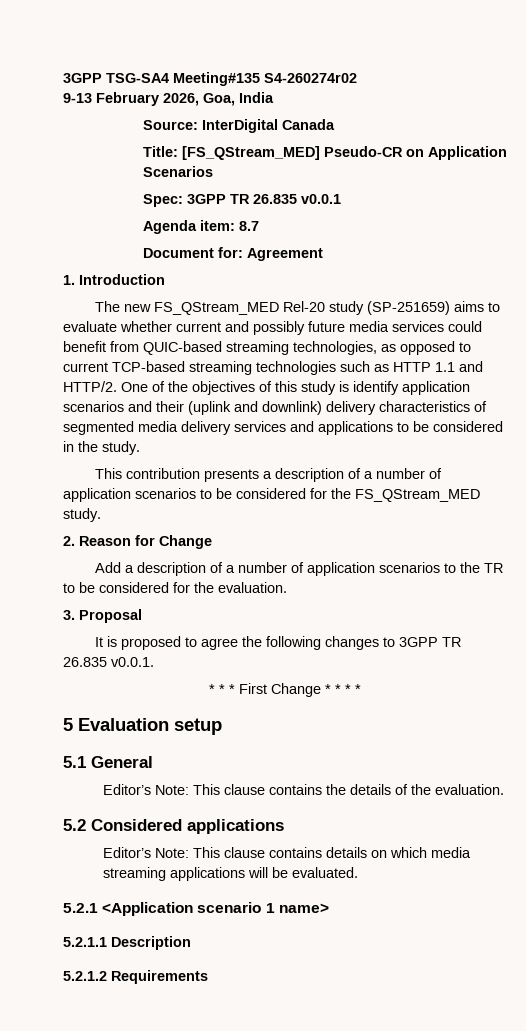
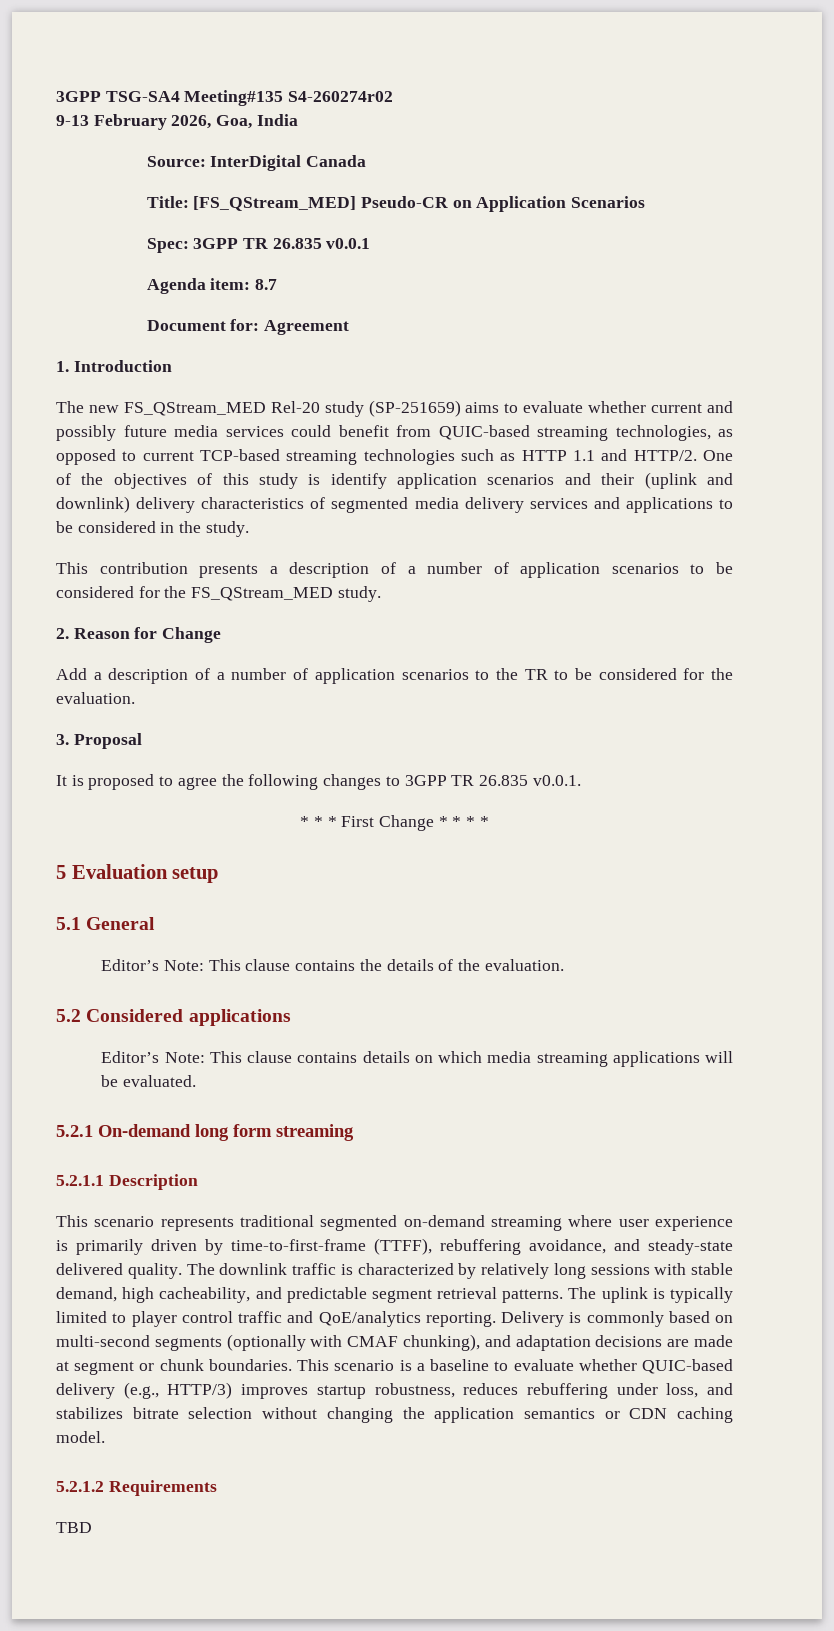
- 5.2.1 <Application scenario 1 name>
+ 5.2.1 On-demand long form streaming
  5.2.1.1 Description
+ This scenario represents traditional segmented on-demand streaming where user experience is primarily driven by time-to-first-frame (TTFF), rebuffering avoidance, and steady-state delivered quality. The downlink traffic is characterized by relatively long sessions with stable demand, high cacheability, and predictable segment retrieval patterns. The uplink is typically limited to player control traffic and QoE/analytics reporting. Delivery is commonly based on multi-second segments (optionally with CMAF chunking), and adaptation decisions are made at segment or chunk boundaries. This scenario is a baseline to evaluate whether QUIC-based delivery (e.g., HTTP/3) improves startup robustness, reduces rebuffering under loss, and stabilizes bitrate selection without changing the application semantics or CDN caching model.
+ TBD

